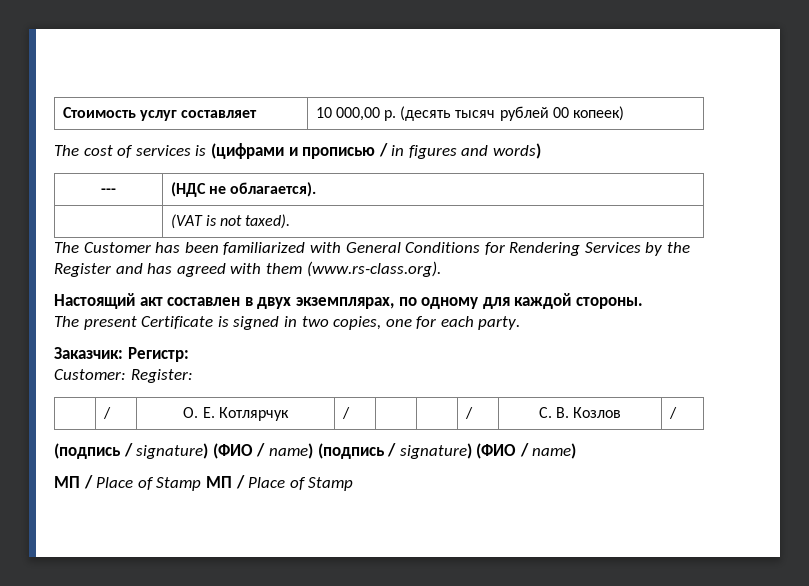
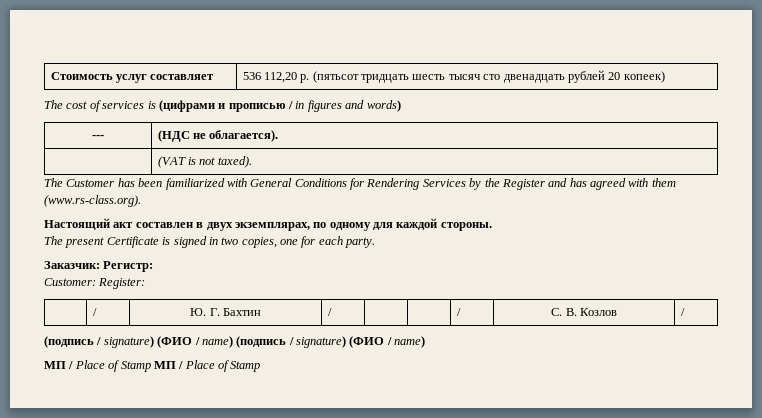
- Стоимость услуг составляет | 10 000,00 p. (десять тысяч рублей 00 копеек)
+ Стоимость услуг составляет | 536 112,20 p. (пятьсот тридцать шесть тысяч сто двенадцать рублей 20 копеек)
- | / | О. Е. Котлярчук | / | | | / | С. В. Козлов | /
+ | / | Ю. Г. Бахтин | / | | | / | С. В. Козлов | /

